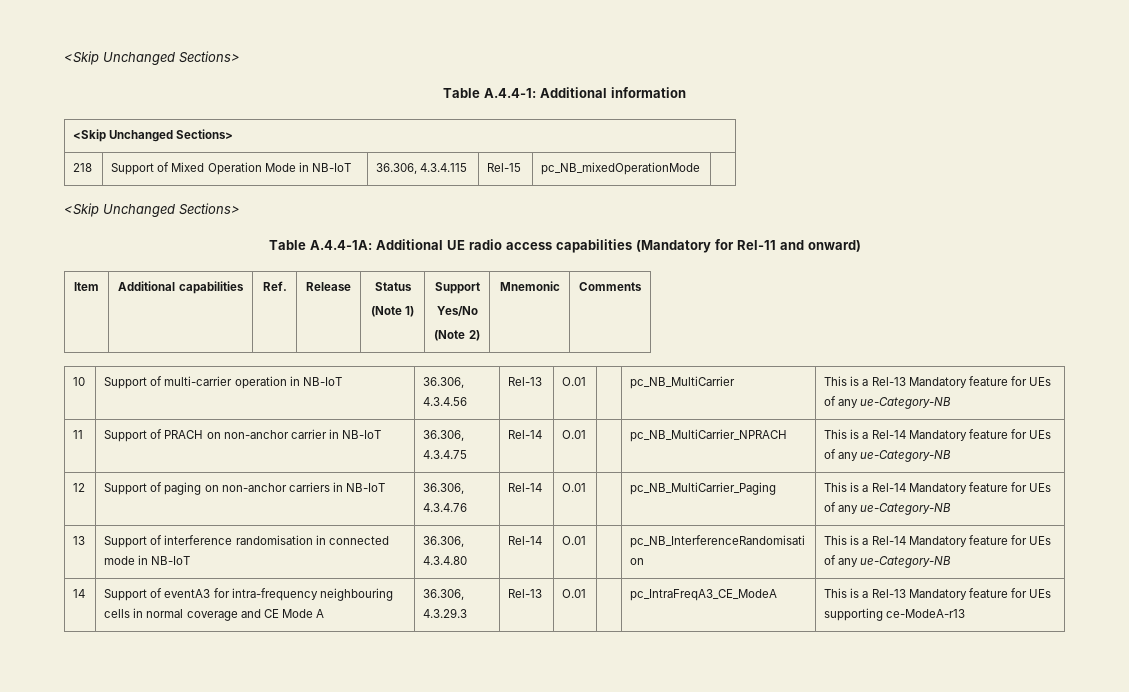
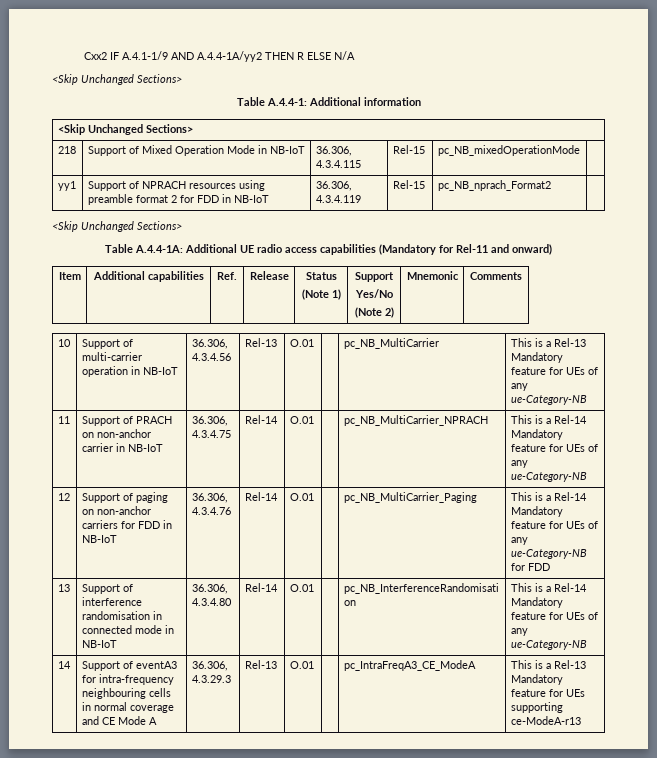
+ Cxx2 IF A.4.1-1/9 AND A.4.4-1A/yy2 THEN R ELSE N/A
+ yy1 | Support of NPRACH resources using preamble format 2 for FDD in NB-IoT | 36.306, 4.3.4.119 | Rel-15 | pc_NB_nprach_Format2 |
- 12 | Support of paging on non-anchor carriers in NB-IoT | 36.306, 4.3.4.76 | Rel-14 | O.01 | | pc_NB_MultiCarrier_Paging | This is a Rel-14 Mandatory feature for UEs of any ue-Category-NB
+ 12 | Support of paging on non-anchor carriers for FDD in NB-IoT | 36.306, 4.3.4.76 | Rel-14 | O.01 | | pc_NB_MultiCarrier_Paging | This is a Rel-14 Mandatory feature for UEs of any ue-Category-NB for FDD

